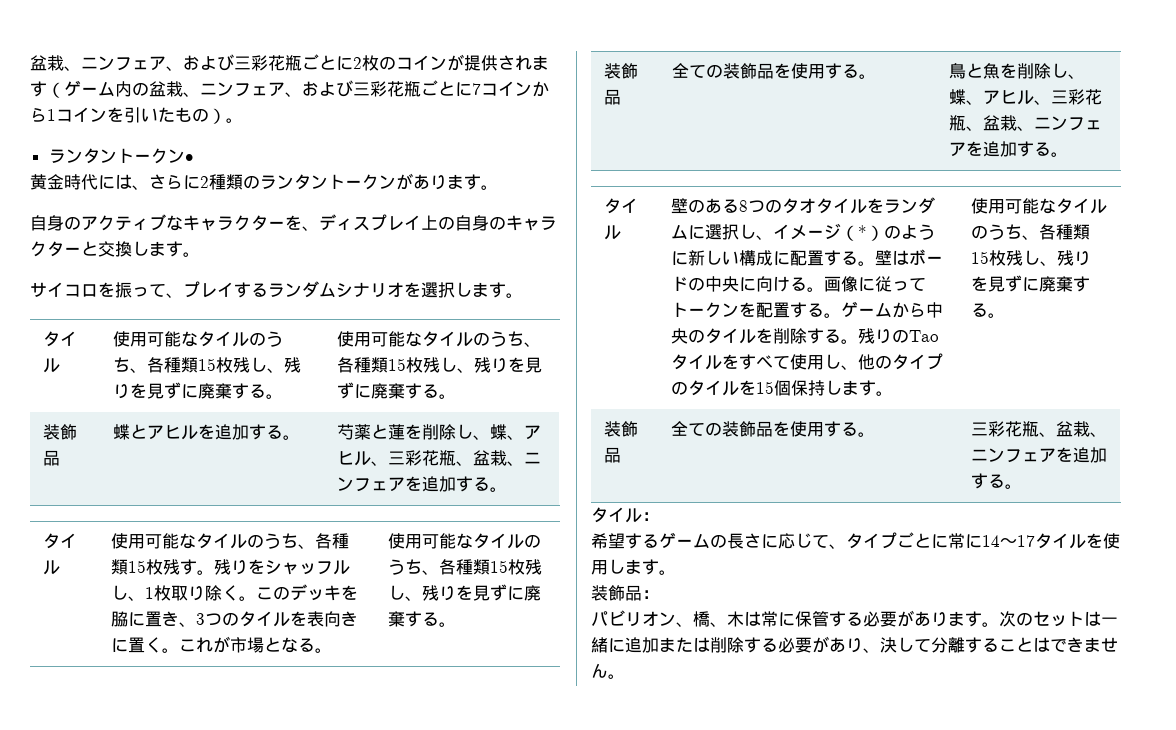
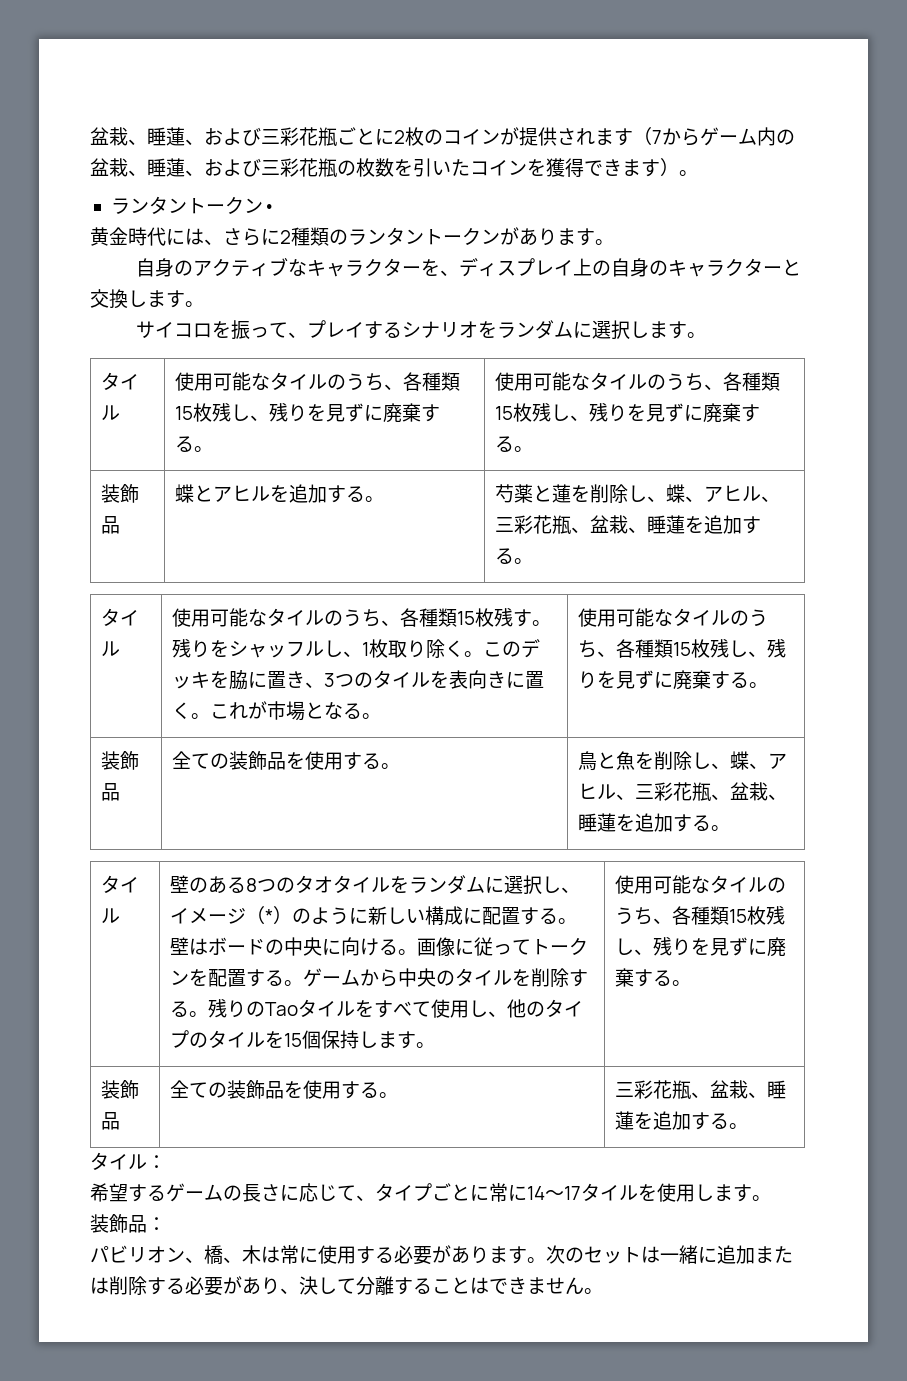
- 盆栽、ニンフェア、および三彩花瓶ごとに2枚のコインが提供されます（ゲーム内の盆栽、ニンフェア、および三彩花瓶ごとに7コインから1コインを引いたもの）。
+ 盆栽、睡蓮、および三彩花瓶ごとに2枚のコインが提供されます（7からゲーム内の盆栽、睡蓮、および三彩花瓶の枚数を引いたコインを獲得できます）。
- サイコロを振って、プレイするランダムシナリオを選択します。
+ サイコロを振って、プレイするシナリオをランダムに選択します。
- 装飾品 | 蝶とアヒルを追加する。 | 芍薬と蓮を削除し、蝶、アヒル、三彩花瓶、盆栽、ニンフェアを追加する。
+ 装飾品 | 蝶とアヒルを追加する。 | 芍薬と蓮を削除し、蝶、アヒル、三彩花瓶、盆栽、睡蓮を追加する。
- 装飾品 | 全ての装飾品を使用する。 | 鳥と魚を削除し、蝶、アヒル、三彩花瓶、盆栽、ニンフェアを追加する。
+ 装飾品 | 全ての装飾品を使用する。 | 鳥と魚を削除し、蝶、アヒル、三彩花瓶、盆栽、睡蓮を追加する。
- 装飾品 | 全ての装飾品を使用する。 | 三彩花瓶、盆栽、ニンフェアを追加する。
+ 装飾品 | 全ての装飾品を使用する。 | 三彩花瓶、盆栽、睡蓮を追加する。
- パビリオン、橋、木は常に保管する必要があります。
+ パビリオン、橋、木は常に使用する必要があります。

